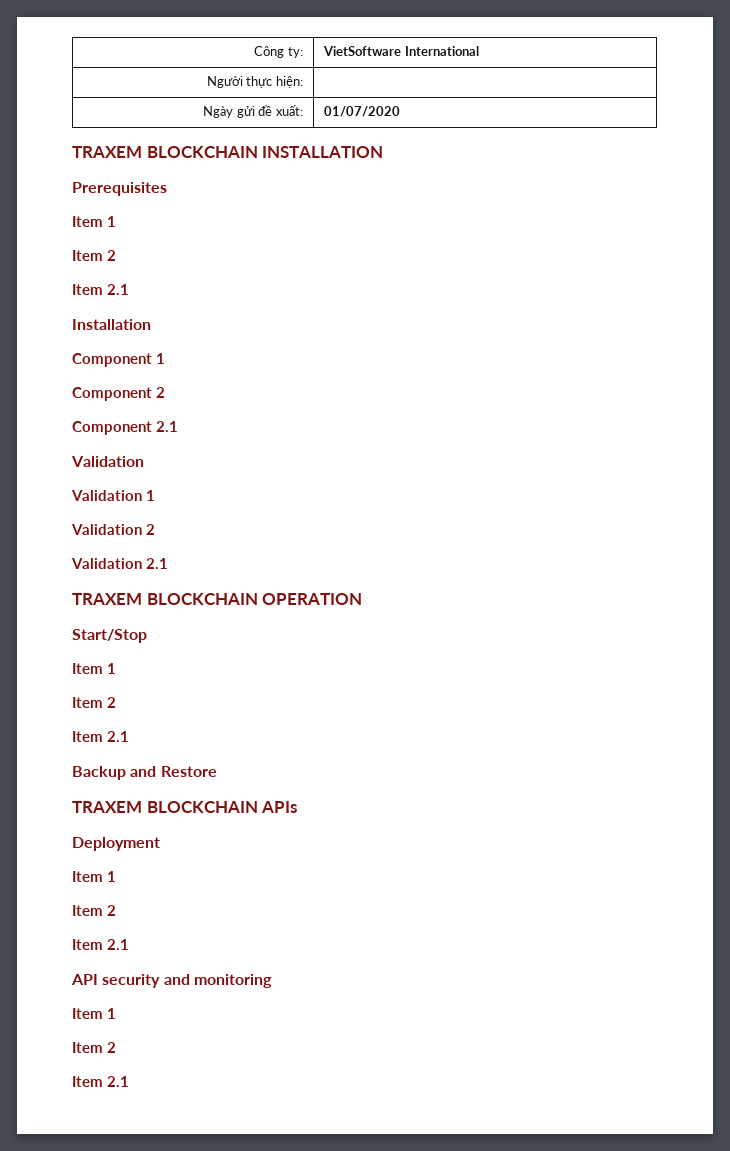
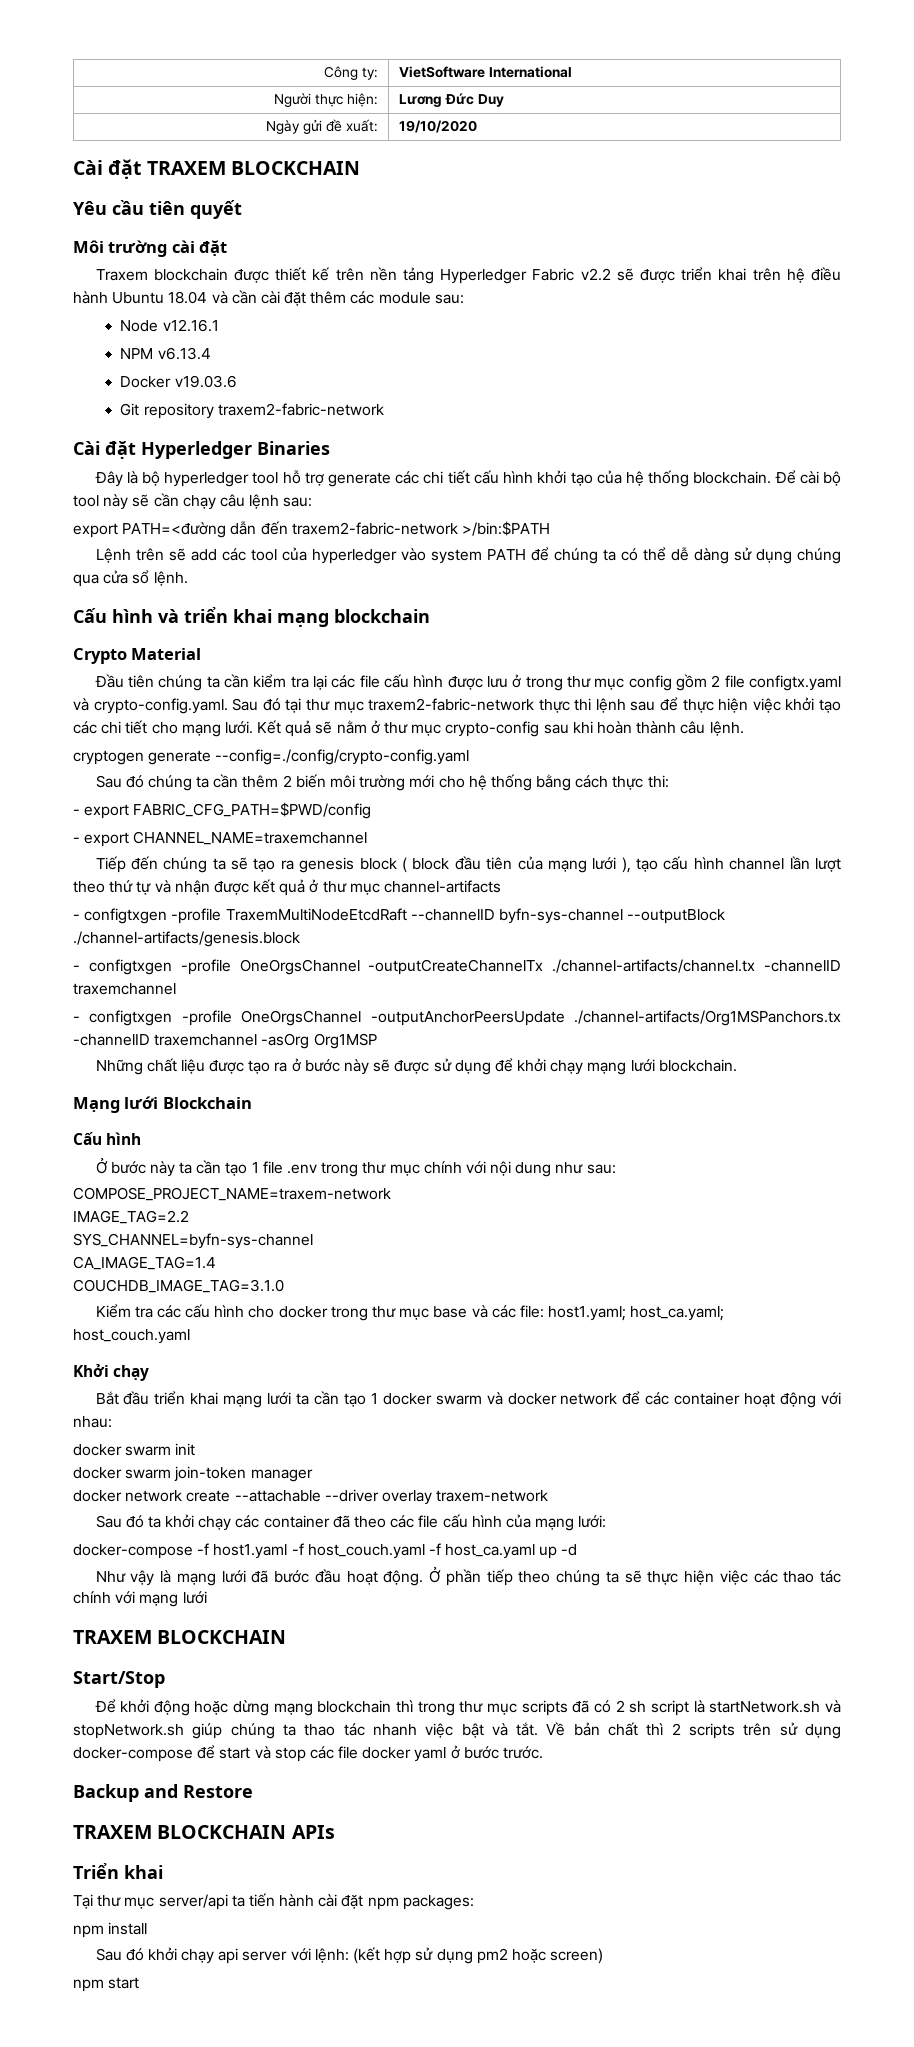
- Người thực hiện: |
+ Người thực hiện: | Lương Đức Duy
- Ngày gửi đề xuất: | 01/07/2020
- TRAXEM BLOCKCHAIN INSTALLATION
- Prerequisites
- Item 1
- Item 2
- Item 2.1
- Installation
- Component 1
- Component 2
- Component 2.1
- Validation
- Validation 1
- Validation 2
- Validation 2.1
- TRAXEM BLOCKCHAIN OPERATION
+ Ngày gửi đề xuất: | 19/10/2020
+ Cài đặt TRAXEM BLOCKCHAIN
+ Yêu cầu tiên quyết
+ Môi trường cài đặt
+ Traxem blockchain được thiết kế trên nền tảng Hyperledger Fabric v2.2 sẽ được triển khai trên hệ điều hành Ubuntu 18.04 và cần cài đặt thêm các module sau:
+ Node v12.16.1
+ NPM v6.13.4
+ Docker v19.03.6
+ Git repository traxem2-fabric-network
+ Cài đặt Hyperledger Binaries
+ Đây là bộ hyperledger tool hỗ trợ generate các chi tiết cấu hình khởi tạo của hệ thống blockchain. Để cài bộ tool này sẽ cần chạy câu lệnh sau:
+ export PATH=<đường dẫn đến traxem2-fabric-network >/bin:$PATH
+ Lệnh trên sẽ add các tool của hyperledger vào system PATH để chúng ta có thể dễ dàng sử dụng chúng qua cửa sổ lệnh.
+ Cấu hình và triển khai mạng blockchain
+ Crypto Material
+ Đầu tiên chúng ta cần kiểm tra lại các file cấu hình được lưu ở trong thư mục config gồm 2 file configtx.yaml và crypto-config.yaml. Sau đó tại thư mục traxem2-fabric-network thực thi lệnh sau để thực hiện việc khởi tạo các chi tiết cho mạng lưới. Kết quả sẽ nằm ở thư mục crypto-config sau khi hoàn thành câu lệnh.
+ cryptogen generate --config=./config/crypto-config.yaml
+ Sau đó chúng ta cần thêm 2 biến môi trường mới cho hệ thống bằng cách thực thi:
+ - export FABRIC_CFG_PATH=$PWD/config
+ - export CHANNEL_NAME=traxemchannel
+ Tiếp đến chúng ta sẽ tạo ra genesis block ( block đầu tiên của mạng lưới ), tạo cấu hình channel lần lượt theo thứ tự và nhận được kết quả ở thư mục channel-artifacts
+ - configtxgen -profile TraxemMultiNodeEtcdRaft --channelID byfn-sys-channel --outputBlock ./channel-artifacts/genesis.block
+ - configtxgen -profile OneOrgsChannel -outputCreateChannelTx ./channel-artifacts/channel.tx -channelID traxemchannel
+ - configtxgen -profile OneOrgsChannel -outputAnchorPeersUpdate ./channel-artifacts/Org1MSPanchors.tx -channelID traxemchannel -asOrg Org1MSP
+ Những chất liệu được tạo ra ở bước này sẽ được sử dụng để khởi chạy mạng lưới blockchain.
+ Mạng lưới Blockchain
+ Cấu hình
+ Ở bước này ta cần tạo 1 file .env trong thư mục chính với nội dung như sau:
+ COMPOSE_PROJECT_NAME=traxem-network
+ IMAGE_TAG=2.2
+ SYS_CHANNEL=byfn-sys-channel
+ CA_IMAGE_TAG=1.4
+ COUCHDB_IMAGE_TAG=3.1.0
+ Kiểm tra các cấu hình cho docker trong thư mục base và các file: host1.yaml; host_ca.yaml; host_couch.yaml
+ Khởi chạy
+ Bắt đầu triển khai mạng lưới ta cần tạo 1 docker swarm và docker network để các container hoạt động với nhau:
+ docker swarm init
+ docker swarm join-token manager
+ docker network create --attachable --driver overlay traxem-network
+ Sau đó ta khởi chạy các container đã theo các file cấu hình của mạng lưới:
+ docker-compose -f host1.yaml -f host_couch.yaml -f host_ca.yaml up -d
+ Như vậy là mạng lưới đã bước đầu hoạt động. Ở phần tiếp theo chúng ta sẽ thực hiện việc các thao tác chính với mạng lưới
+ TRAXEM BLOCKCHAIN
  Start/Stop
- Item 1
- Item 2
- Item 2.1
+ Để khởi động hoặc dừng mạng blockchain thì trong thư mục scripts đã có 2 sh script là startNetwork.sh và stopNetwork.sh giúp chúng ta thao tác nhanh việc bật và tắt. Về bản chất thì 2 scripts trên sử dụng docker-compose để start và stop các file docker yaml ở bước trước.
- Deployment
- Item 1
- Item 2
- Item 2.1
- API security and monitoring
- Item 1
- Item 2
- Item 2.1
+ Triển khai
+ Tại thư mục server/api ta tiến hành cài đặt npm packages:
+ npm install
+ Sau đó khởi chạy api server với lệnh: (kết hợp sử dụng pm2 hoặc screen)
+ npm start

